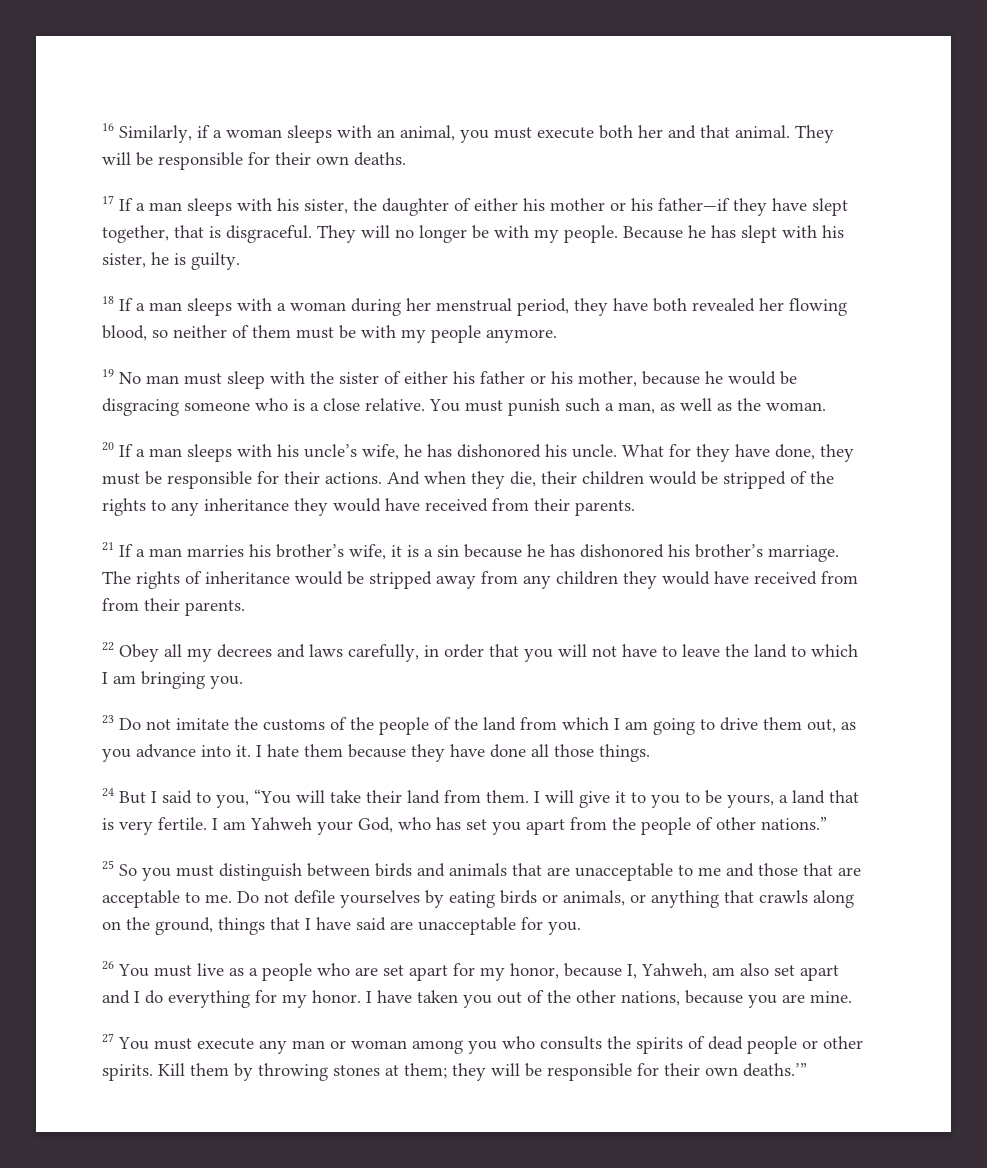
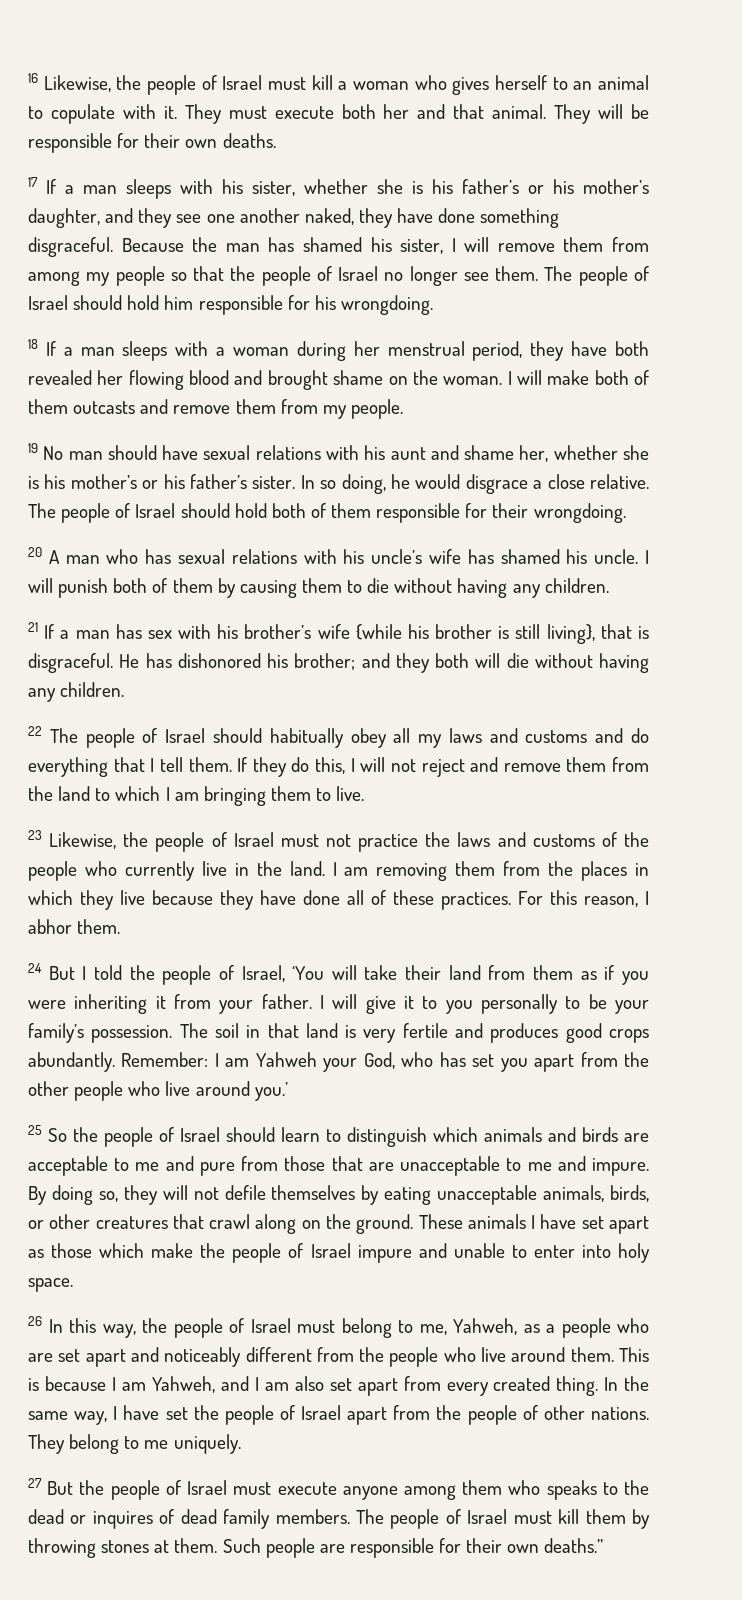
- 16 Similarly, if a woman sleeps with an animal, you must execute both her and that animal.
+ 16 Likewise, the people of Israel must kill a woman who gives herself to an animal to copulate with it. They must execute both her and that animal.
- 17 If a man sleeps with his sister, the daughter of either his mother or his father—if they have slept together, that is disgraceful. They will no longer be with my people. Because he has slept with his sister, he is guilty.
+ 17 If a man sleeps with his sister, whether she is his father’s or his mother’s daughter, and they see one another naked, they have done something disgraceful. Because the man has shamed his sister, I will remove them from among my people so that the people of Israel no longer see them. The people of Israel should hold him responsible for his wrongdoing.
- 18 If a man sleeps with a woman during her menstrual period, they have both revealed her flowing blood, so neither of them must be with my people anymore.
- 19 No man must sleep with the sister of either his father or his mother, because he would be disgracing someone who is a close relative. You must punish such a man, as well as the woman.
- 20 If a man sleeps with his uncle’s wife, he has dishonored his uncle. What for they have done, they must be responsible for their actions. And when they die, their children would be stripped of the rights to any inheritance they would have received from their parents.
- 21 If a man marries his brother’s wife, it is a sin because he has dishonored his brother’s marriage. The rights of inheritance would be stripped away from any children they would have received from from their parents.
- 22 Obey all my decrees and laws carefully, in order that you will not have to leave the land to which I am bringing you.
- 23 Do not imitate the customs of the people of the land from which I am going to drive them out, as you advance into it. I hate them because they have done all those things.
- 24 But I said to you, “You will take their land from them.
+ 18 If a man sleeps with a woman during her menstrual period, they have both revealed her flowing blood and brought shame on the woman. I will make both of them outcasts and remove them from my people.
+ 19 No man should have sexual relations with his aunt and shame her, whether she is his mother’s or his father’s sister. In so doing, he would disgrace a close relative. The people of Israel should hold both of them responsible for their wrongdoing.
+ 20 A man who has sexual relations with his uncle’s wife has shamed his uncle. I will punish both of them by causing them to die without having any children.
+ 21 If a man has sex with his brother’s wife {while his brother is still living}, that is disgraceful. He has dishonored his brother; and they both will die without having any children.
+ 22 The people of Israel should habitually obey all my laws and customs and do everything that I tell them. If they do this, I will not reject and remove them from the land to which I am bringing them to live.
+ 23 Likewise, the people of Israel must not practice the laws and customs of the people who currently live in the land. I am removing them from the places in which they live because they have done all of these practices. For this reason, I abhor them.
+ 24 But I told the people of Israel, ‘You will take their land from them as if you were inheriting it from your father.
- I will give it to you to be yours, a land that is very fertile. I am Yahweh your God, who has set you apart from the people of other nations.”
- 25 So you must distinguish between birds and animals that are unacceptable to me and those that are acceptable to me. Do not defile yourselves by eating birds or animals, or anything that crawls along on the ground, things that I have said are unacceptable for you.
- 26 You must live as a people who are set apart for my honor, because I, Yahweh, am also set apart and I do everything for my honor. I have taken you out of the other nations, because you are mine.
- 27 You must execute any man or woman among you who consults the spirits of dead people or other spirits. Kill them by throwing stones at them; they will be responsible for their own deaths.’”
+ I will give it to you personally to be your family’s possession. The soil in that land is very fertile and produces good crops abundantly. Remember: I am Yahweh your God, who has set you apart from the other people who live around you.’
+ 25 So the people of Israel should learn to distinguish which animals and birds are acceptable to me and pure from those that are unacceptable to me and impure. By doing so, they will not defile themselves by eating unacceptable animals, birds, or other creatures that crawl along on the ground. These animals I have set apart as those which make the people of Israel impure and unable to enter into holy space.
+ 26 In this way, the people of Israel must belong to me, Yahweh, as a people who are set apart and noticeably different from the people who live around them. This is because I am Yahweh, and I am also set apart from every created thing. In the same way, I have set the people of Israel apart from the people of other nations. They belong to me uniquely.
+ 27 But the people of Israel must execute anyone among them who speaks to the dead or inquires of dead family members. The people of Israel must kill them by throwing stones at them. Such people are responsible for their own deaths.”

